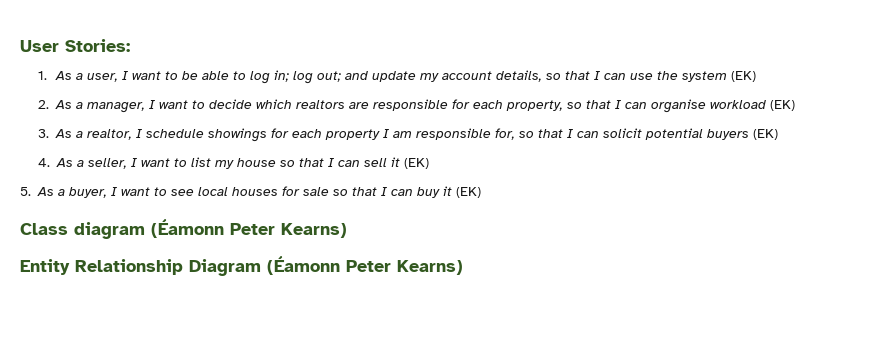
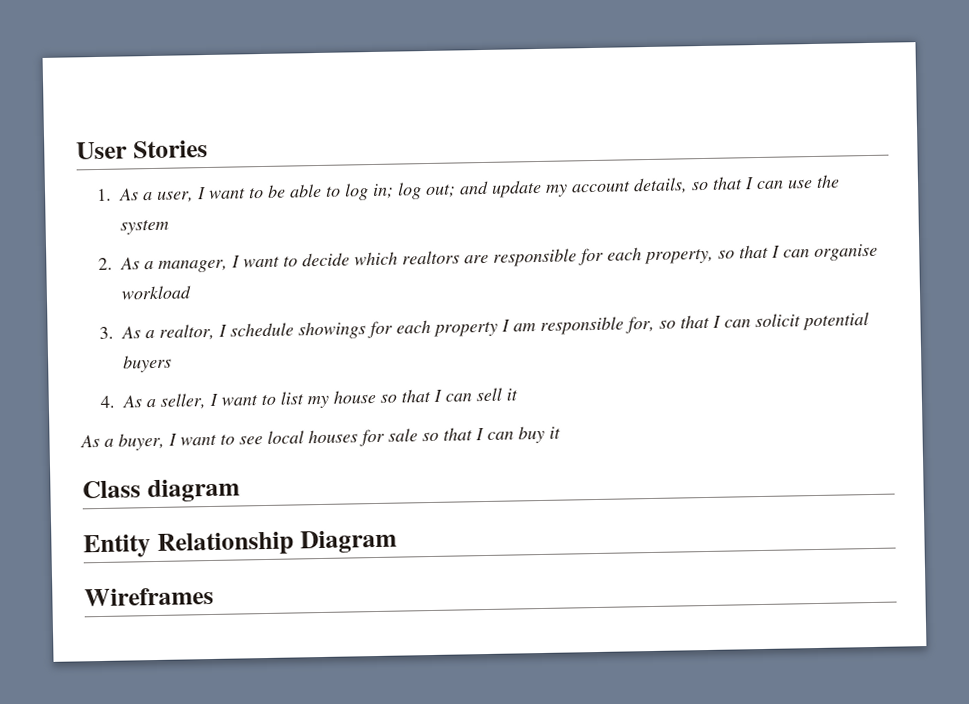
- User Stories:
+ User Stories
- 1. As a user, I want to be able to log in; log out; and update my account details, so that I can use the system (EK)
+ 1. As a user, I want to be able to log in; log out; and update my account details, so that I can use the system
- 2. As a manager, I want to decide which realtors are responsible for each property, so that I can organise workload (EK)
+ 2. As a manager, I want to decide which realtors are responsible for each property, so that I can organise workload
- 3. As a realtor, I schedule showings for each property I am responsible for, so that I can solicit potential buyers (EK)
+ 3. As a realtor, I schedule showings for each property I am responsible for, so that I can solicit potential buyers
- 4. As a seller, I want to list my house so that I can sell it (EK)
- 5. As a buyer, I want to see local houses for sale so that I can buy it (EK)
+ 4. As a seller, I want to list my house so that I can sell it
+ As a buyer, I want to see local houses for sale so that I can buy it
- Class diagram (Éamonn Peter Kearns)
+ Class diagram
- Entity Relationship Diagram (Éamonn Peter Kearns)
+ Entity Relationship Diagram
+ Wireframes

